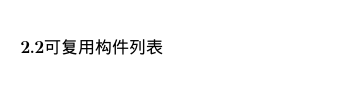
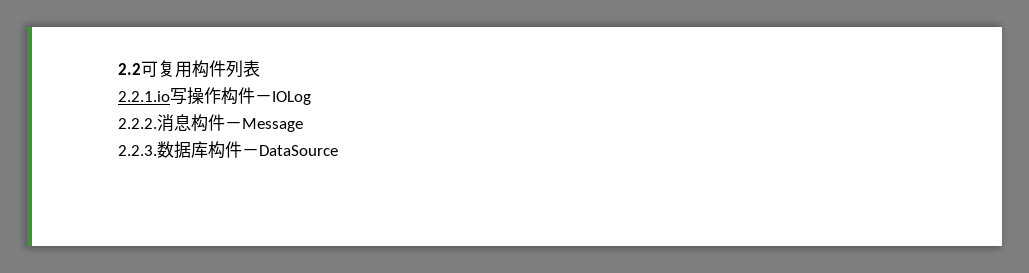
+ 2.2.1.io写操作构件－IOLog
+ 2.2.2.消息构件－Message
+ 2.2.3.数据库构件－DataSource

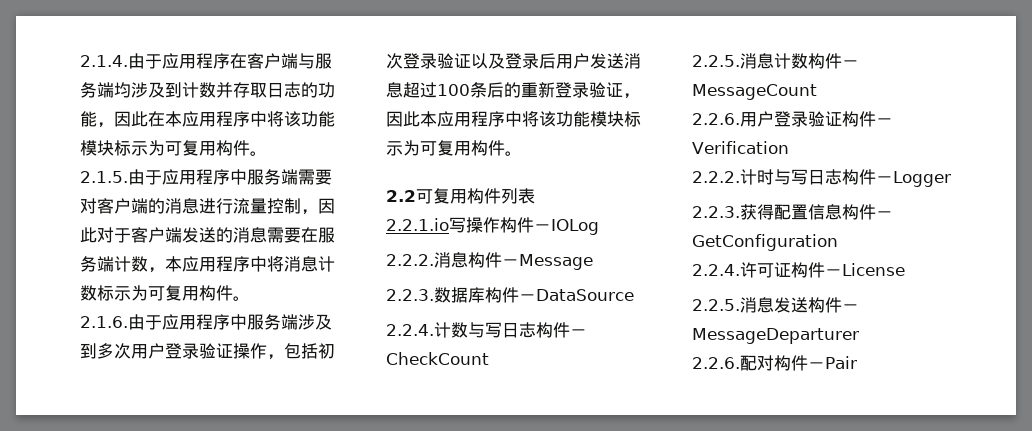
+ 2.1.4.由于应用程序在客户端与服务端均涉及到计数并存取日志的功能，因此在本应用程序中将该功能模块标示为可复用构件。
+ 2.1.5.由于应用程序中服务端需要对客户端的消息进行流量控制，因此对于客户端发送的消息需要在服务端计数，本应用程序中将消息计数标示为可复用构件。
+ 2.1.6.由于应用程序中服务端涉及到多次用户登录验证操作，包括初次登录验证以及登录后用户发送消息超过100条后的重新登录验证，因此本应用程序中将该功能模块标示为可复用构件。
+ 2.2.4.计数与写日志构件－CheckCount
+ 2.2.5.消息计数构件－MessageCount
+ 2.2.6.用户登录验证构件－Verification
+ 2.2.2.计时与写日志构件－Logger
+ 2.2.3.获得配置信息构件－GetConfiguration
+ 2.2.4.许可证构件－License
+ 2.2.5.消息发送构件－MessageDeparturer
+ 2.2.6.配对构件－Pair

